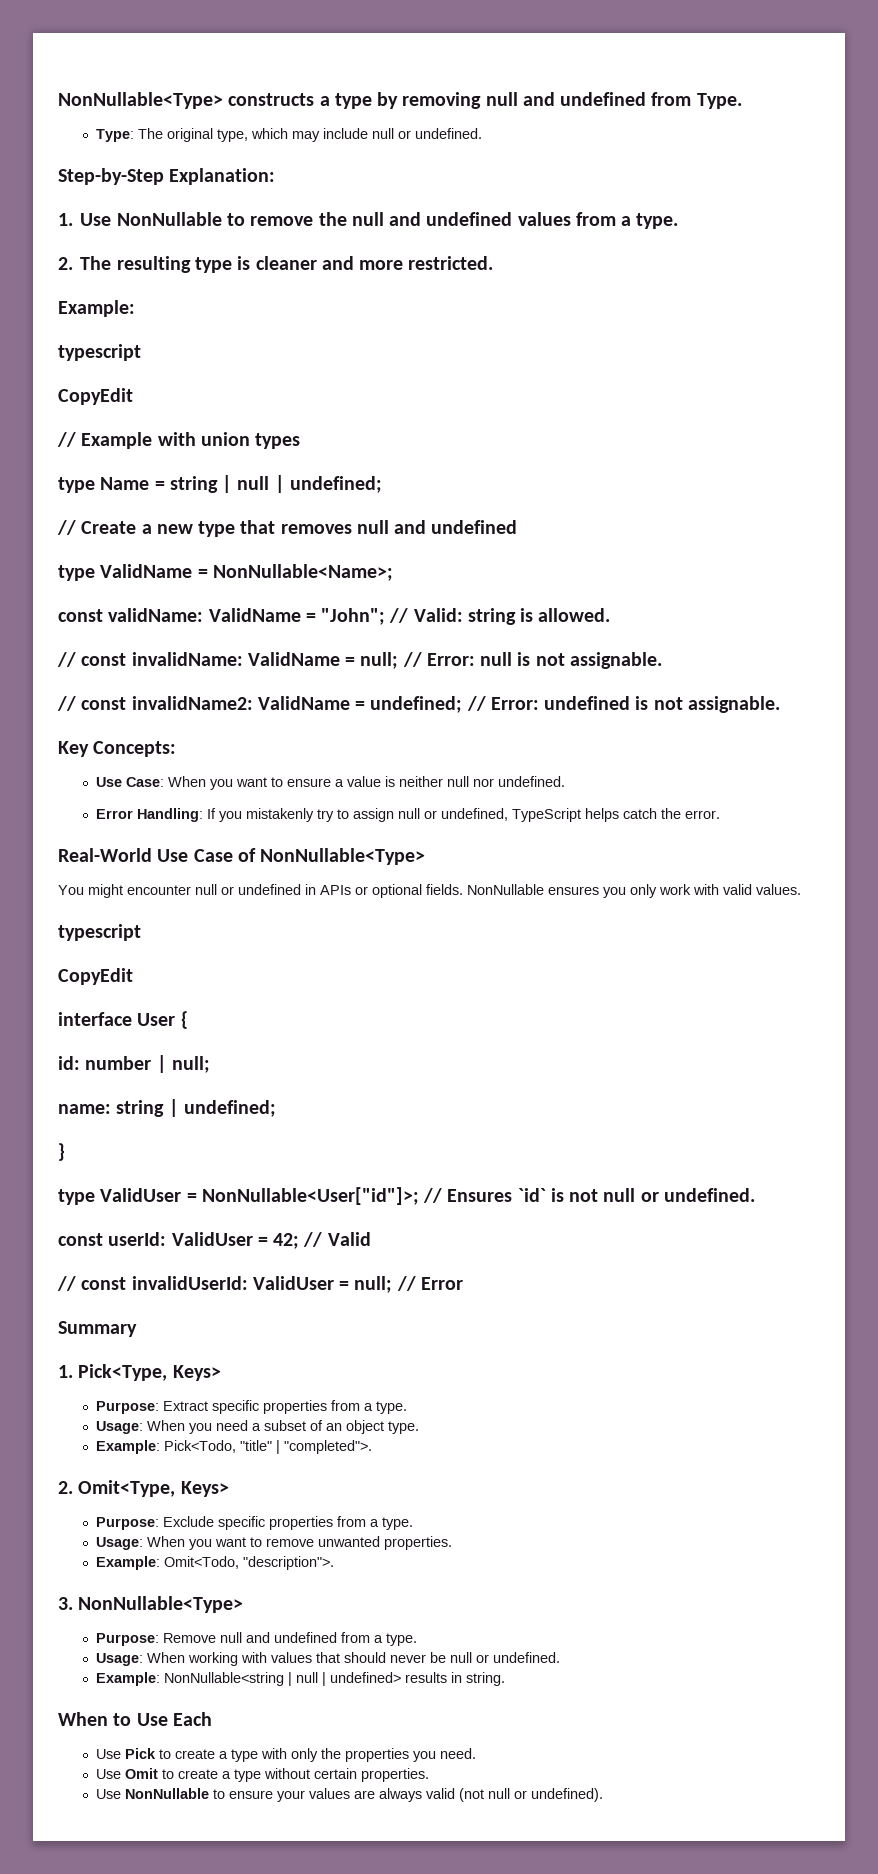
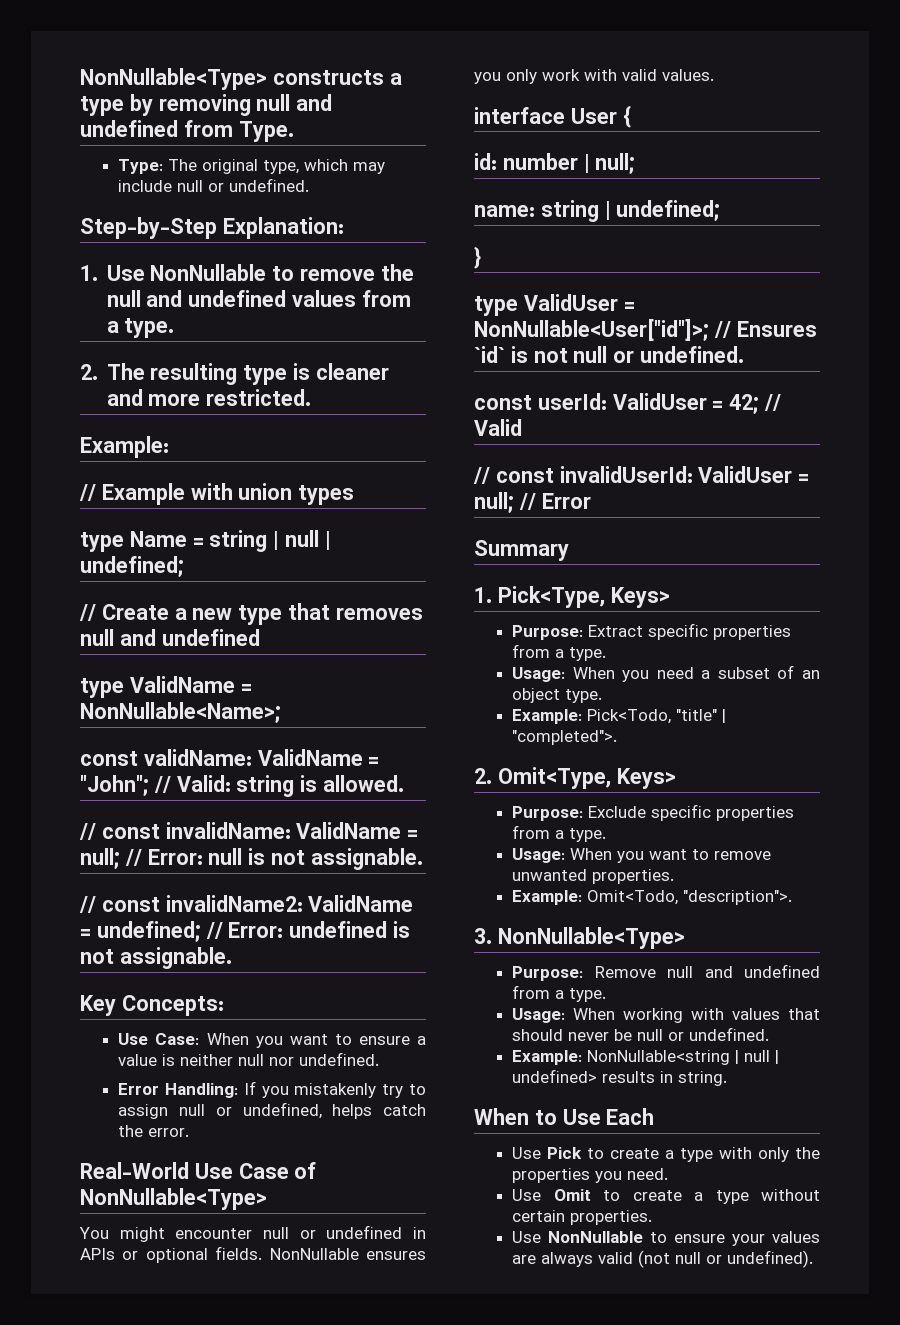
  2. The resulting type is cleaner and more restricted.
  Example:
- typescript
- CopyEdit
- Error Handling: If you mistakenly try to assign null or undefined, TypeScript helps catch the error.
+ Error Handling: If you mistakenly try to assign null or undefined, helps catch the error.
  NonNullable ensures you only work with valid values.
- typescript
- CopyEdit

